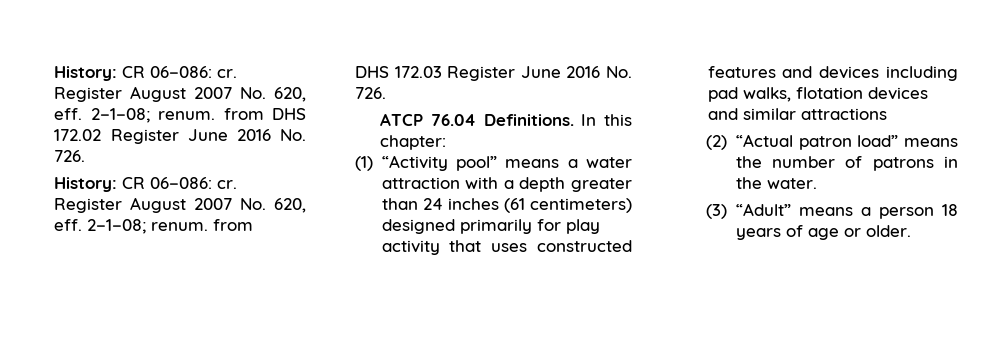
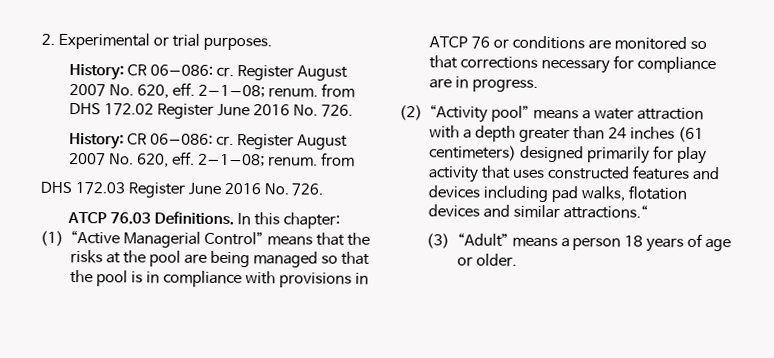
+ 2. Experimental or trial purposes.
- ATCP 76.04 Definitions.
+ ATCP 76.03 Definitions.
- (1) “Activity pool” means a water attraction with a depth greater than 24 inches (61 centimeters) designed primarily for play activity that uses constructed features and devices including pad walks, flotation devices and similar attractions
- (2) “Actual patron load” means the number of patrons in the water.
+ (1) “Active Managerial Control” means that the risks at the pool are being managed so that the pool is in compliance with provisions in ATCP 76 or conditions are monitored so that corrections necessary for compliance are in progress.
+ (2) “Activity pool” means a water attraction with a depth greater than 24 inches (61 centimeters) designed primarily for play activity that uses constructed features and devices including pad walks, flotation devices and similar attractions.“

